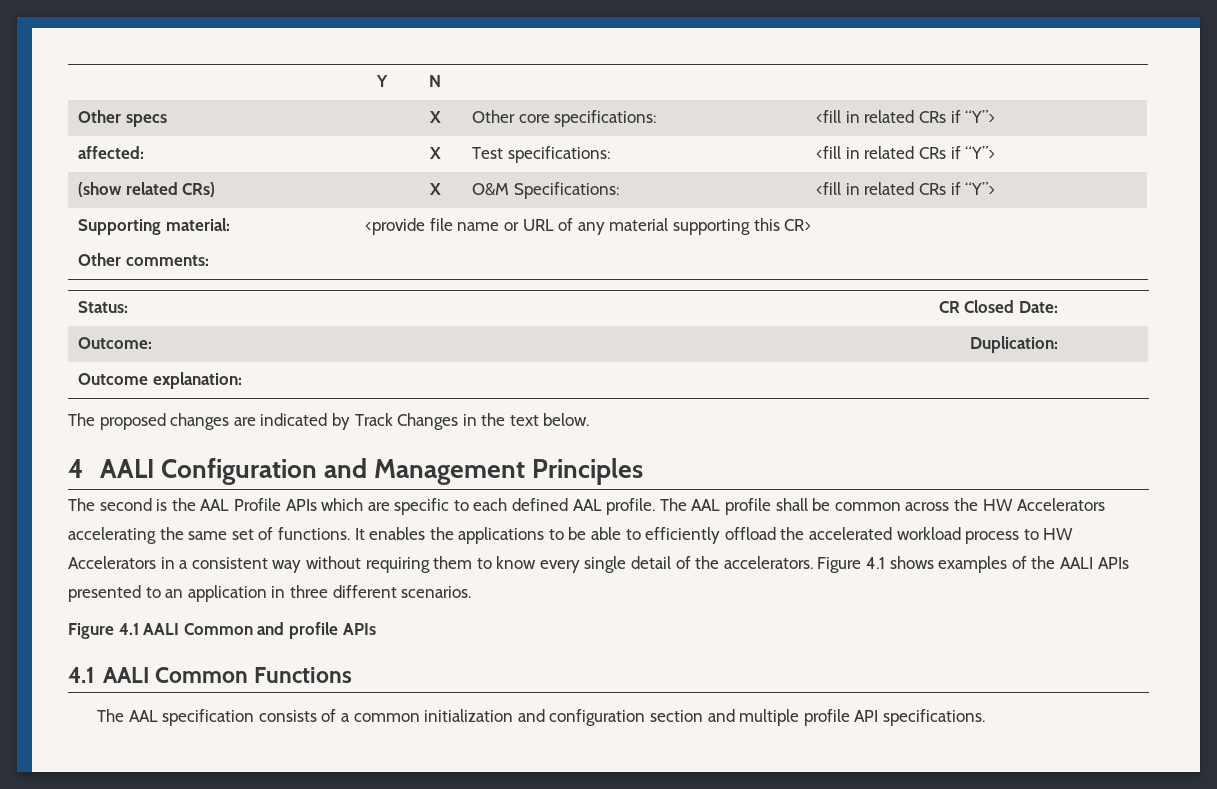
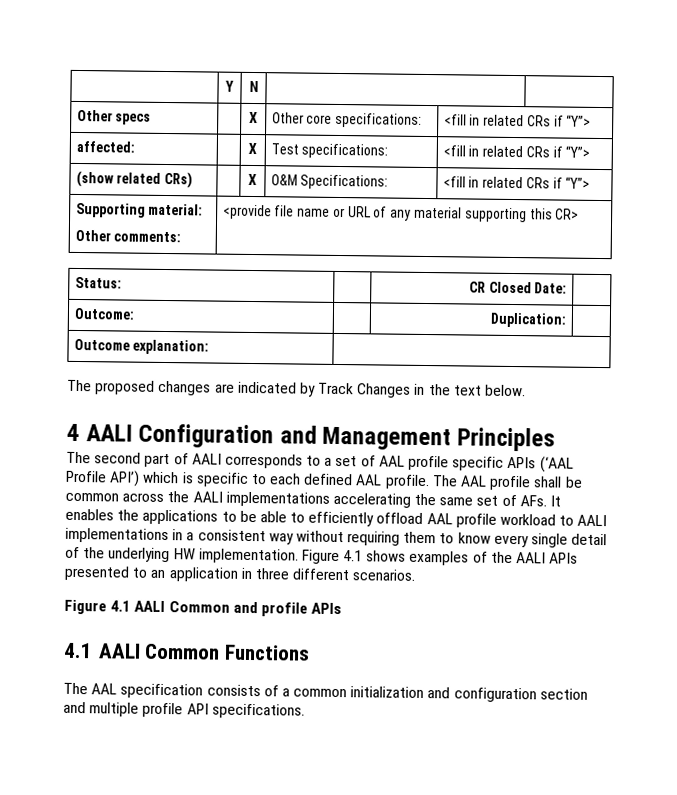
- The second is the AAL Profile APIs which are specific to each defined AAL profile.
+ The second part of AALI corresponds to a set of AAL profile specific APIs (‘AAL Profile API’) which is specific to each defined AAL profile.
- The AAL profile shall be common across the HW Accelerators accelerating the same set of functions. It enables the applications to be able to efficiently offload the accelerated workload process to HW Accelerators in a consistent way without requiring them to know every single detail of the accelerators.
+ The AAL profile shall be common across the AALI implementations accelerating the same set of AFs. It enables the applications to be able to efficiently offload AAL profile workload to AALI implementations in a consistent way without requiring them to know every single detail of the underlying HW implementation.

